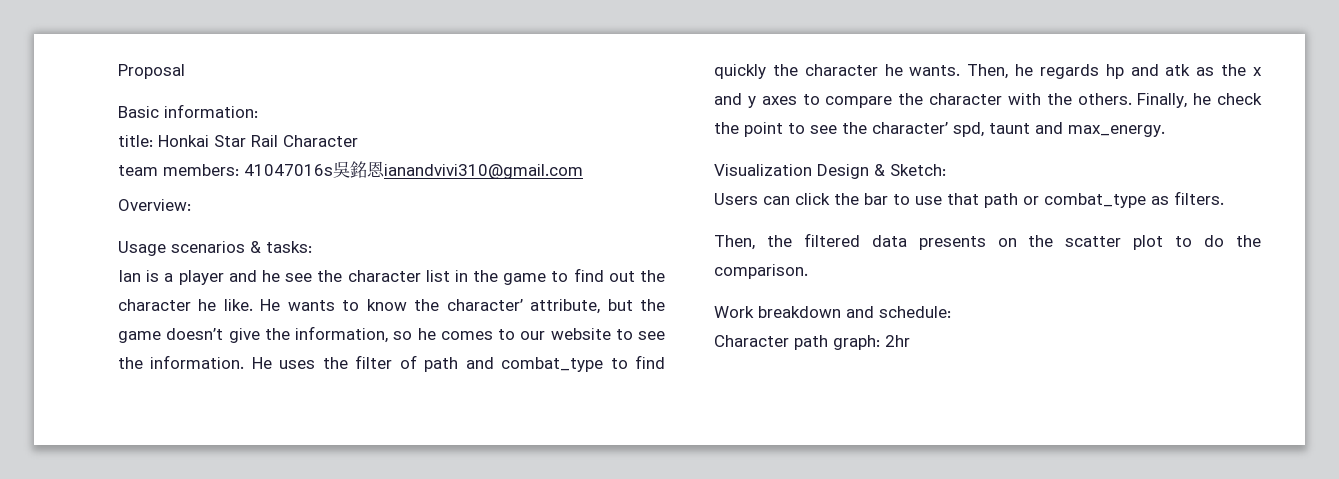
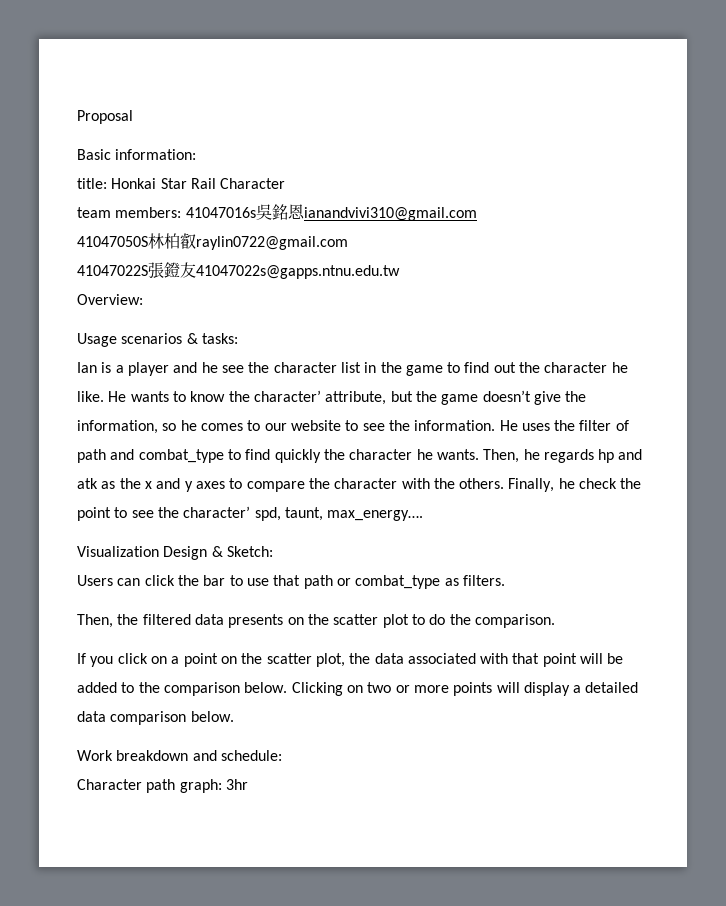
+ 41047050S林柏叡raylin0722@gmail.com
+ 41047022S張鐙友41047022s@gapps.ntnu.edu.tw
- Finally, he check the point to see the character’ spd, taunt and max_energy.
+ Finally, he check the point to see the character’ spd, taunt, max_energy….
+ If you click on a point on the scatter plot, the data associated with that point will be added to the comparison below. Clicking on two or more points will display a detailed data comparison below.
- Character path graph: 2hr
+ Character path graph: 3hr

